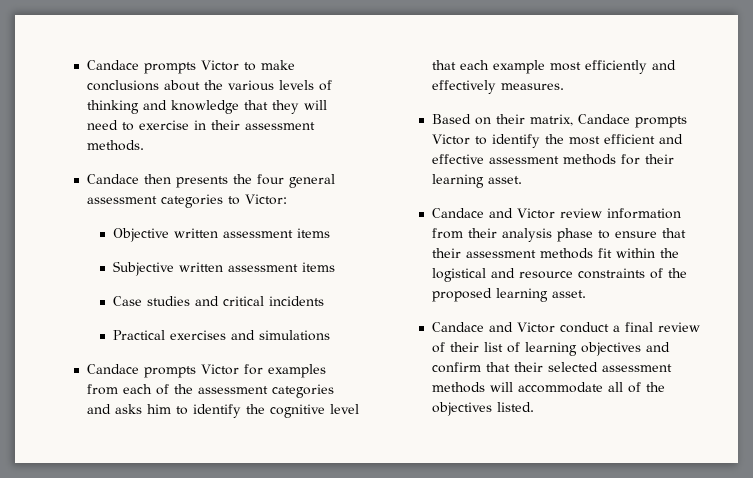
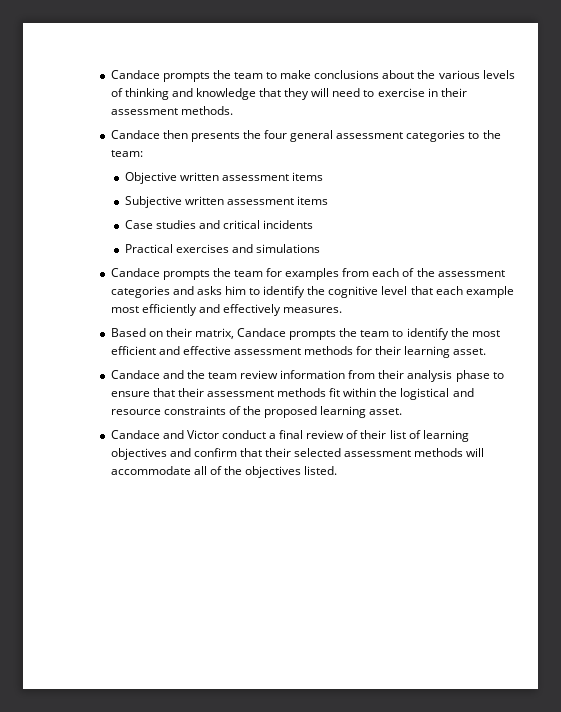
- Candace prompts Victor to make conclusions about the various levels of thinking and knowledge that they will need to exercise in their assessment methods.
+ Candace prompts the team to make conclusions about the various levels of thinking and knowledge that they will need to exercise in their assessment methods.
- Candace then presents the four general assessment categories to Victor:
+ Candace then presents the four general assessment categories to the team:
- Candace prompts Victor for examples from each of the assessment categories and asks him to identify the cognitive level that each example most efficiently and effectively measures.
+ Candace prompts the team for examples from each of the assessment categories and asks him to identify the cognitive level that each example most efficiently and effectively measures.
- Based on their matrix, Candace prompts Victor to identify the most efficient and effective assessment methods for their learning asset.
+ Based on their matrix, Candace prompts the team to identify the most efficient and effective assessment methods for their learning asset.
- Candace and Victor review information from their analysis phase to ensure that their assessment methods fit within the logistical and resource constraints of the proposed learning asset.
+ Candace and the team review information from their analysis phase to ensure that their assessment methods fit within the logistical and resource constraints of the proposed learning asset.

